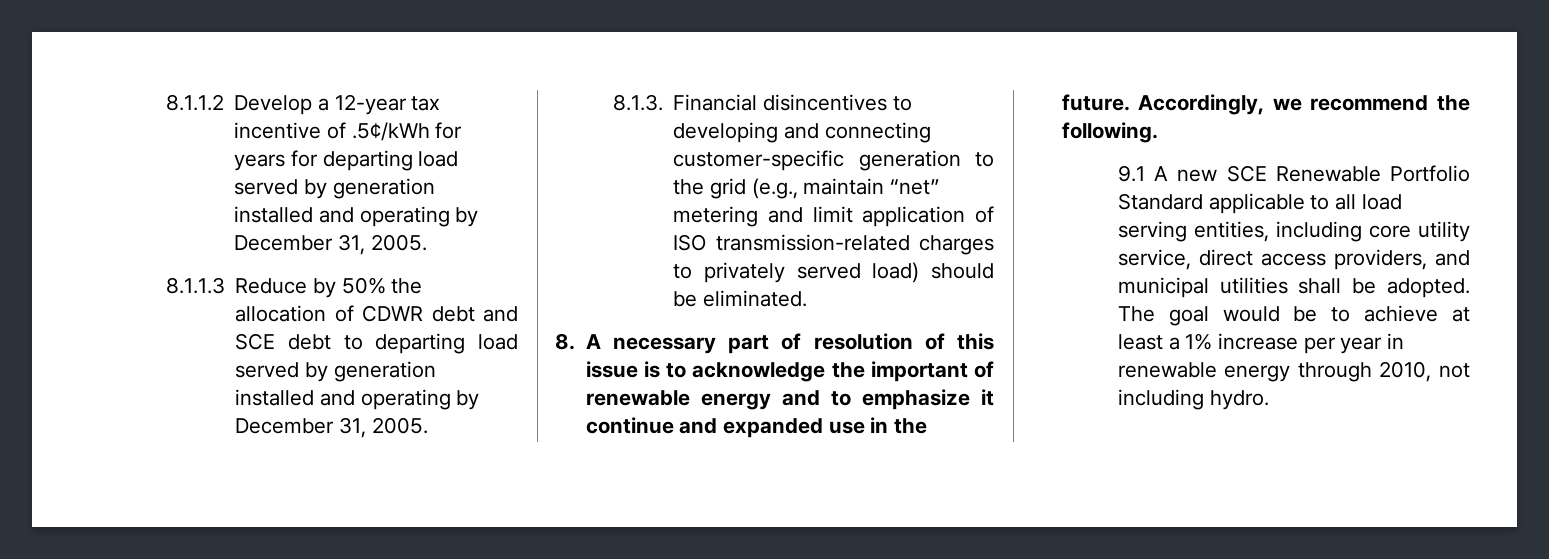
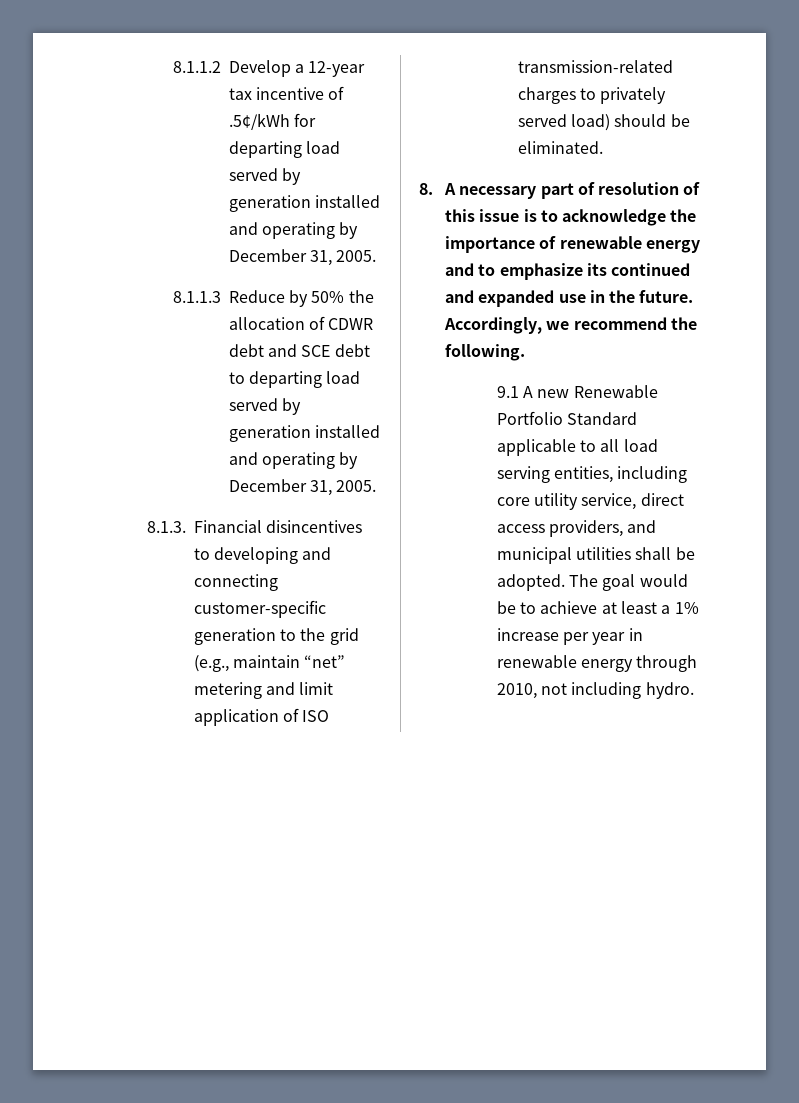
- 8.1.1.2 Develop a 12-year tax incentive of .5¢/kWh for years for departing load served by generation installed and operating by December 31, 2005.
+ 8.1.1.2 Develop a 12-year tax incentive of .5¢/kWh for departing load served by generation installed and operating by December 31, 2005.
- 8. A necessary part of resolution of this issue is to acknowledge the important of renewable energy and to emphasize it continue and expanded use in the future.
+ 8. A necessary part of resolution of this issue is to acknowledge the importance of renewable energy and to emphasize its continued and expanded use in the future.
- 9.1 A new SCE Renewable Portfolio Standard applicable to all load serving entities, including core utility service, direct access providers, and municipal utilities shall be adopted.
+ 9.1 A new Renewable Portfolio Standard applicable to all load serving entities, including core utility service, direct access providers, and municipal utilities shall be adopted.

